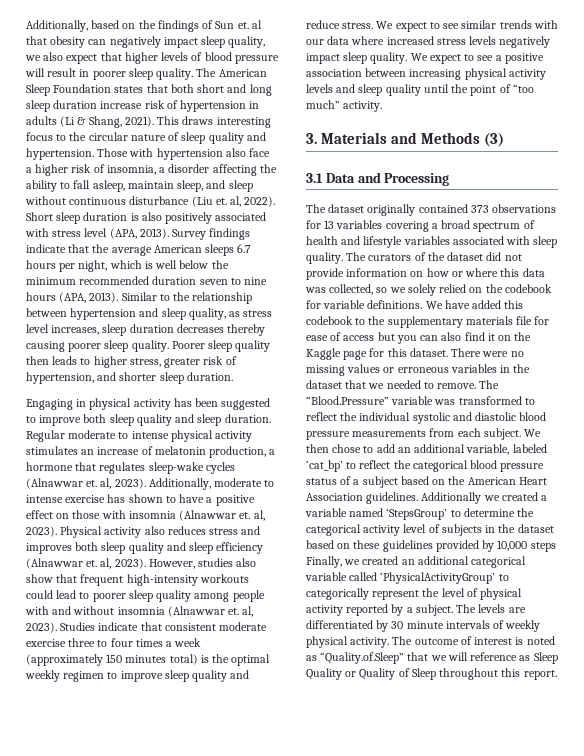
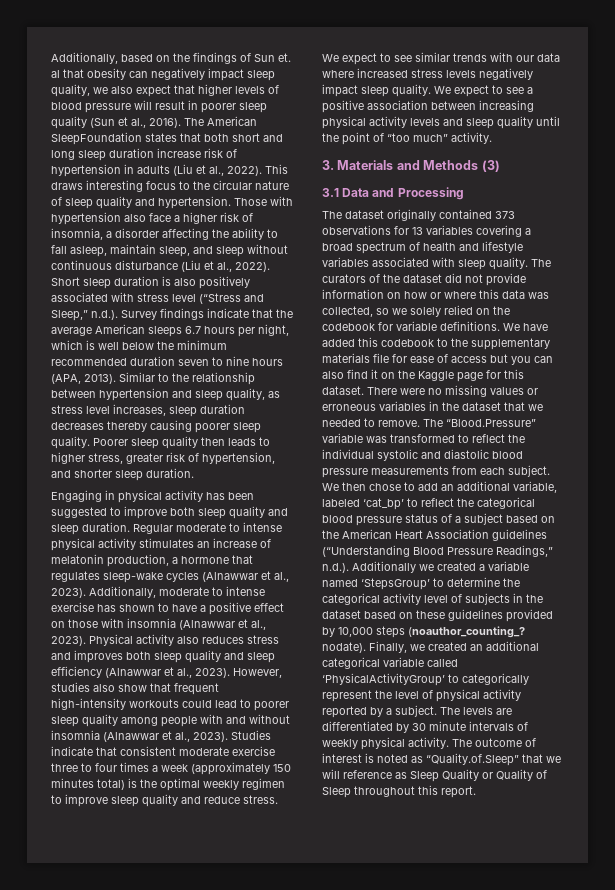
- Additionally, based on the findings of Sun et. al that obesity can negatively impact sleep quality, we also expect that higher levels of blood pressure will result in poorer sleep quality. The American Sleep Foundation states that both short and long sleep duration increase risk of hypertension in adults (Li & Shang, 2021).
+ Additionally, based on the findings of Sun et. al that obesity can negatively impact sleep quality, we also expect that higher levels of blood pressure will result in poorer sleep quality (Sun et al., 2016). The American SleepFoundation states that both short and long sleep duration increase risk of hypertension in adults (Liu et al., 2022).
- Those with hypertension also face a higher risk of insomnia, a disorder affecting the ability to fall asleep, maintain sleep, and sleep without continuous disturbance (Liu et. al, 2022).
+ Those with hypertension also face a higher risk of insomnia, a disorder affecting the ability to fall asleep, maintain sleep, and sleep without continuous disturbance (Liu et al., 2022).
- Short sleep duration is also positively associated with stress level (APA, 2013). Survey findings indicate that the average American sleeps 6.7 hours per night, which is well below the minimum recommended duration seven to nine hours (APA, 2013).
+ Short sleep duration is also positively associated with stress level (“Stress and Sleep,” n.d.). Survey findings indicate that the average American sleeps 6.7 hours per night, which is well below the minimum recommended duration seven to nine hours (APA, 2013).
- Regular moderate to intense physical activity stimulates an increase of melatonin production, a hormone that regulates sleep-wake cycles (Alnawwar et. al, 2023).
+ Regular moderate to intense physical activity stimulates an increase of melatonin production, a hormone that regulates sleep-wake cycles (Alnawwar et al., 2023).
- Additionally, moderate to intense exercise has shown to have a positive effect on those with insomnia (Alnawwar et. al, 2023).
+ Additionally, moderate to intense exercise has shown to have a positive effect on those with insomnia (Alnawwar et al., 2023).
- Physical activity also reduces stress and improves both sleep quality and sleep efficiency (Alnawwar et. al, 2023).
+ Physical activity also reduces stress and improves both sleep quality and sleep efficiency (Alnawwar et al., 2023).
- However, studies also show that frequent high-intensity workouts could lead to poorer sleep quality among people with and without insomnia (Alnawwar et. al, 2023).
+ However, studies also show that frequent high-intensity workouts could lead to poorer sleep quality among people with and without insomnia (Alnawwar et al., 2023).
- We then chose to add an additional variable, labeled ‘cat_bp’ to reflect the categorical blood pressure status of a subject based on the American Heart Association guidelines. Additionally we created a variable named ‘StepsGroup’ to determine the categorical activity level of subjects in the dataset based on these guidelines provided by 10,000 steps Finally, we created an additional categorical variable called ‘PhysicalActivityGroup’ to categorically represent the level of physical activity reported by a subject.
+ We then chose to add an additional variable, labeled ‘cat_bp’ to reflect the categorical blood pressure status of a subject based on the American Heart Association guidelines (“Understanding Blood Pressure Readings,” n.d.). Additionally we created a variable named ‘StepsGroup’ to determine the categorical activity level of subjects in the dataset based on these guidelines provided by 10,000 steps (noauthor_counting_? nodate). Finally, we created an additional categorical variable called ‘PhysicalActivityGroup’ to categorically represent the level of physical activity reported by a subject.

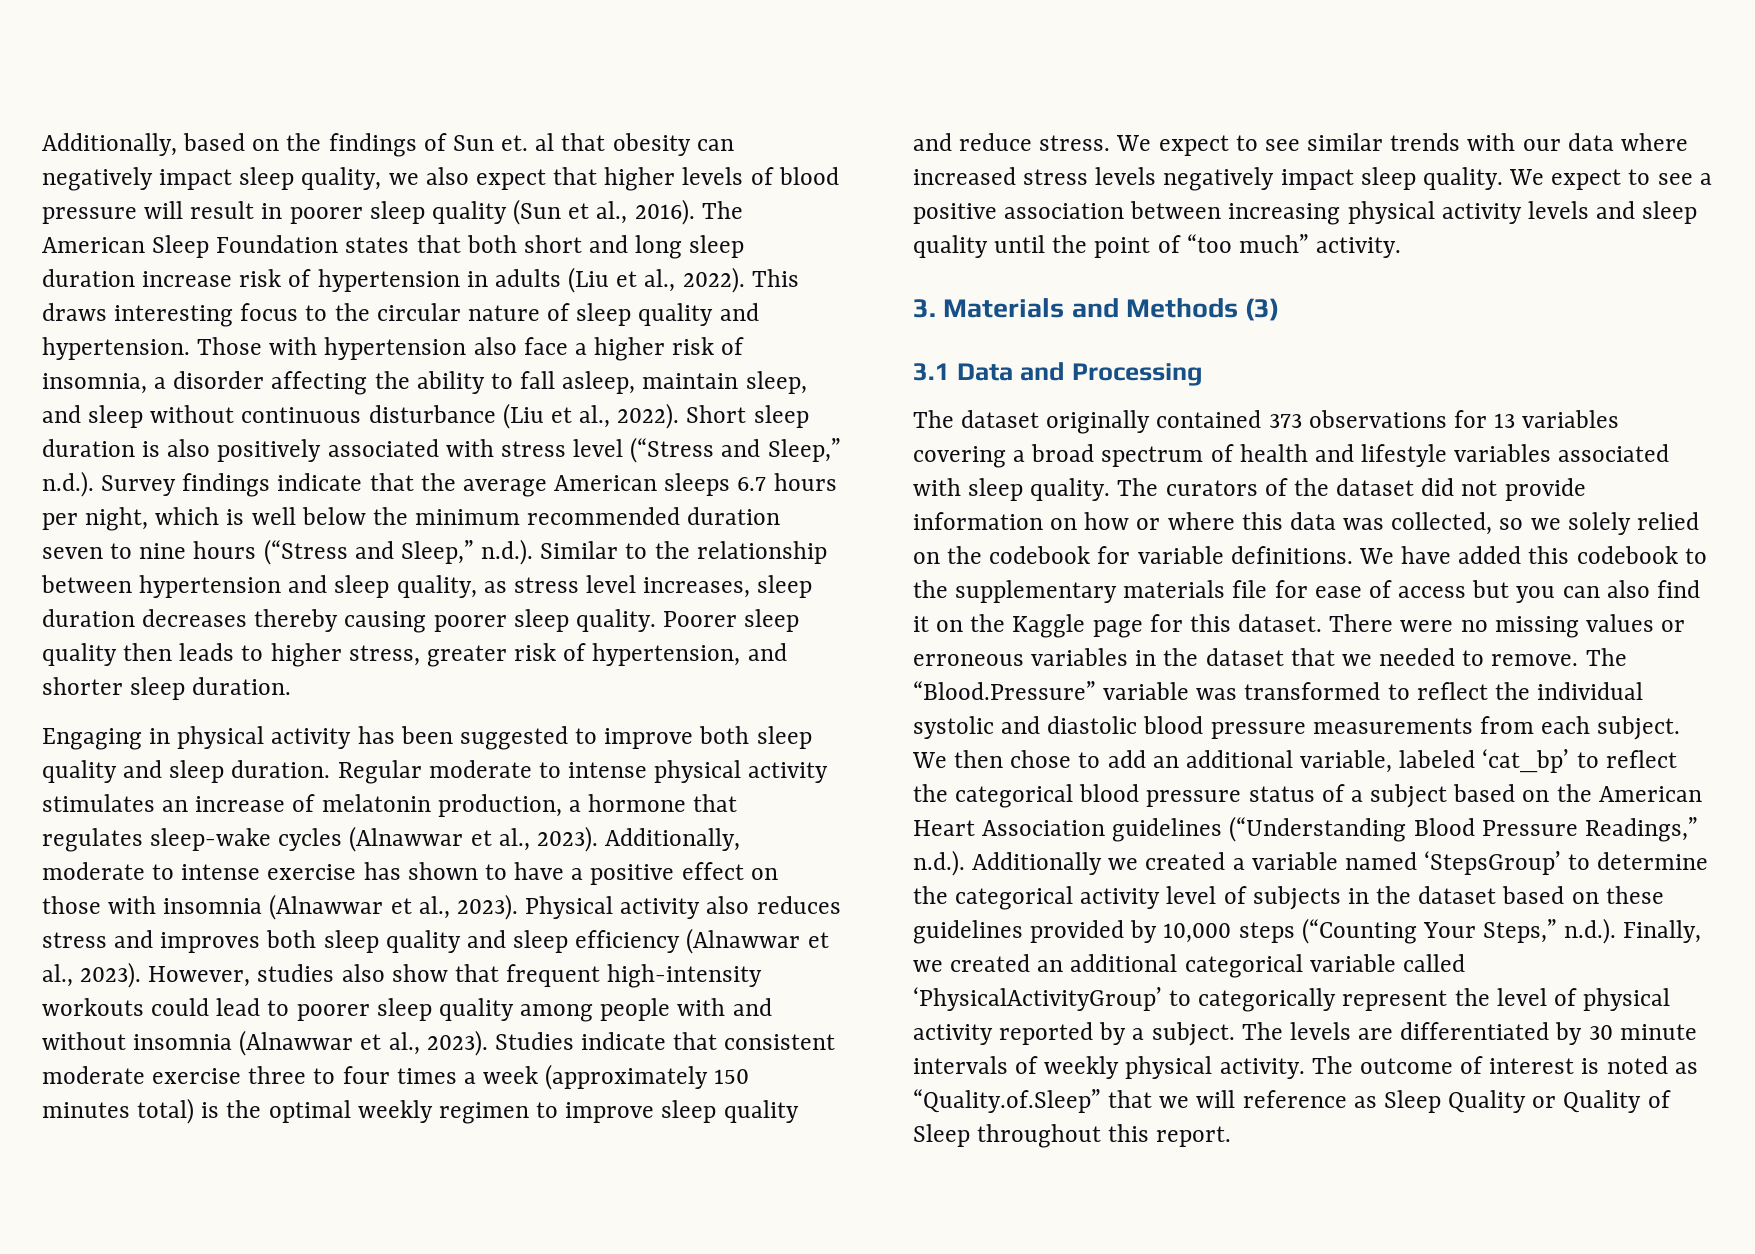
- The American SleepFoundation states that both short and long sleep duration increase risk of hypertension in adults (Liu et al., 2022).
+ The American Sleep Foundation states that both short and long sleep duration increase risk of hypertension in adults (Liu et al., 2022).
- Short sleep duration is also positively associated with stress level (“Stress and Sleep,” n.d.). Survey findings indicate that the average American sleeps 6.7 hours per night, which is well below the minimum recommended duration seven to nine hours (APA, 2013). Similar to the relationship between hypertension and sleep quality, as stress level increases, sleep duration decreases thereby causing poorer sleep quality.
+ Short sleep duration is also positively associated with stress level (“Stress and Sleep,” n.d.). Survey findings indicate that the average American sleeps 6.7 hours per night, which is well below the minimum recommended duration seven to nine hours (“Stress and Sleep,” n.d.). Similar to the relationship between hypertension and sleep quality, as stress level increases, sleep duration decreases thereby causing poorer sleep quality.
- We then chose to add an additional variable, labeled ‘cat_bp’ to reflect the categorical blood pressure status of a subject based on the American Heart Association guidelines (“Understanding Blood Pressure Readings,” n.d.). Additionally we created a variable named ‘StepsGroup’ to determine the categorical activity level of subjects in the dataset based on these guidelines provided by 10,000 steps (noauthor_counting_? nodate). Finally, we created an additional categorical variable called ‘PhysicalActivityGroup’ to categorically represent the level of physical activity reported by a subject.
+ We then chose to add an additional variable, labeled ‘cat_bp’ to reflect the categorical blood pressure status of a subject based on the American Heart Association guidelines (“Understanding Blood Pressure Readings,” n.d.). Additionally we created a variable named ‘StepsGroup’ to determine the categorical activity level of subjects in the dataset based on these guidelines provided by 10,000 steps (“Counting Your Steps,” n.d.). Finally, we created an additional categorical variable called ‘PhysicalActivityGroup’ to categorically represent the level of physical activity reported by a subject.

